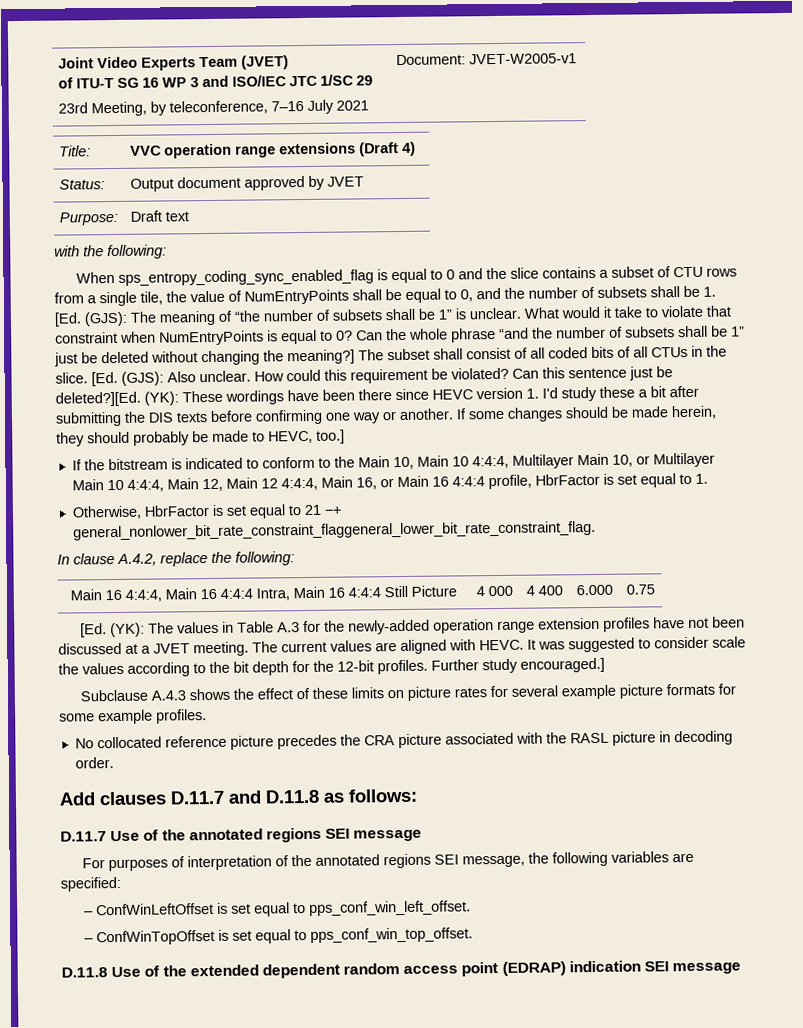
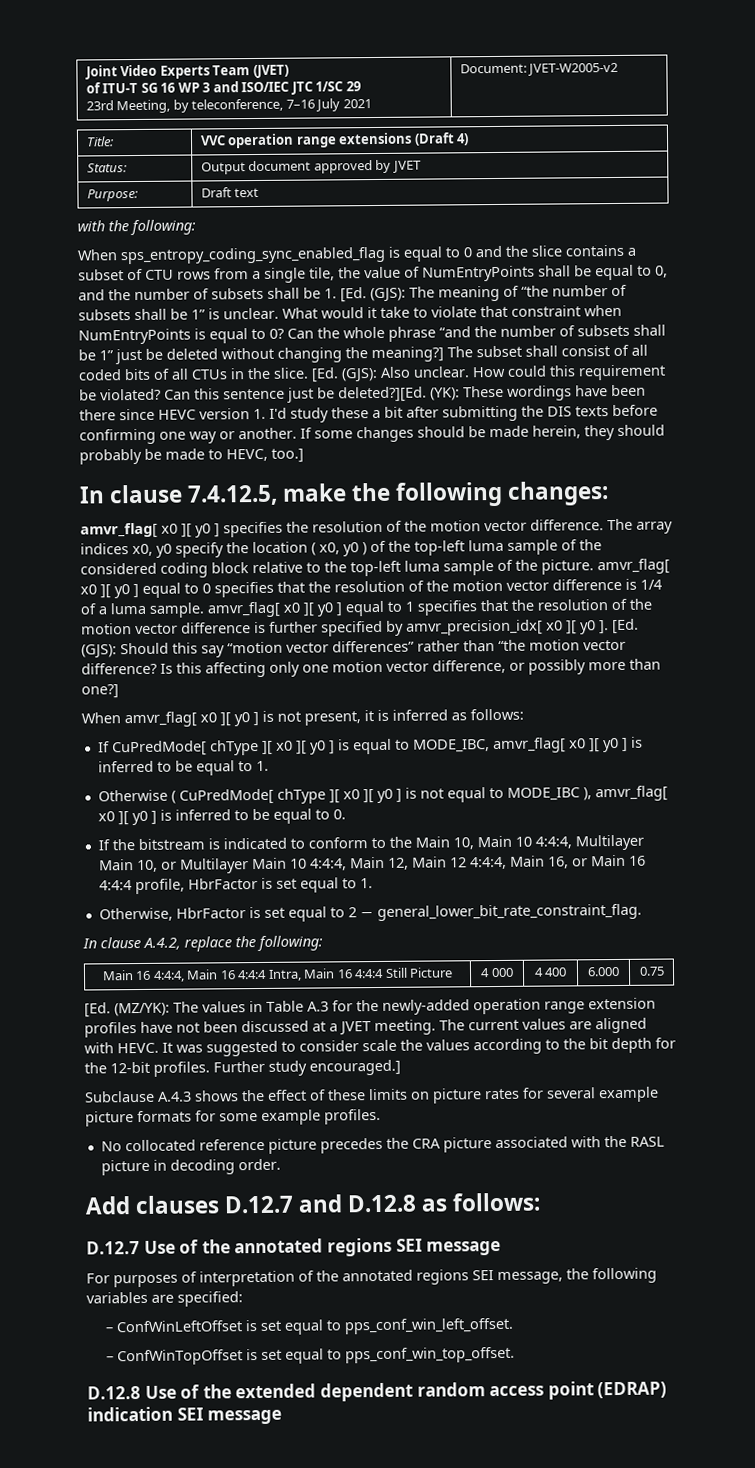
  Joint Video Experts Team (JVET)
  of ITU-T SG 16 WP 3 and ISO/IEC JTC 1/SC 29
- 23rd Meeting, by teleconference, 7–16 July 2021 | Document: JVET-W2005-v1
+ 23rd Meeting, by teleconference, 7–16 July 2021 | Document: JVET-W2005-v2
+ In clause 7.4.12.5, make the following changes:
+ amvr_flag[ x0 ][ y0 ] specifies the resolution of the motion vector difference. The array indices x0, y0 specify the location ( x0, y0 ) of the top-left luma sample of the considered coding block relative to the top-left luma sample of the picture. amvr_flag[ x0 ][ y0 ] equal to 0 specifies that the resolution of the motion vector difference is 1/4 of a luma sample. amvr_flag[ x0 ][ y0 ] equal to 1 specifies that the resolution of the motion vector difference is further specified by amvr_precision_idx[ x0 ][ y0 ]. [Ed. (GJS): Should this say “motion vector differences” rather than “the motion vector difference? Is this affecting only one motion vector difference, or possibly more than one?]
+ When amvr_flag[ x0 ][ y0 ] is not present, it is inferred as follows:
+ If CuPredMode[ chType ][ x0 ][ y0 ] is equal to MODE_IBC, amvr_flag[ x0 ][ y0 ] is inferred to be equal to 1.
+ Otherwise ( CuPredMode[ chType ][ x0 ][ y0 ] is not equal to MODE_IBC ), amvr_flag[ x0 ][ y0 ] is inferred to be equal to 0.
- Otherwise, HbrFactor is set equal to 21 −+ general_nonlower_bit_rate_constraint_flaggeneral_lower_bit_rate_constraint_flag.
+ Otherwise, HbrFactor is set equal to 2 − general_lower_bit_rate_constraint_flag.
- [Ed. (YK): The values in Table A.3 for the newly-added operation range extension profiles have not been discussed at a JVET meeting.
+ [Ed. (MZ/YK): The values in Table A.3 for the newly-added operation range extension profiles have not been discussed at a JVET meeting.
- Add clauses D.11.7 and D.11.8 as follows:
- D.11.7 Use of the annotated regions SEI message
+ Add clauses D.12.7 and D.12.8 as follows:
+ D.12.7 Use of the annotated regions SEI message
- D.11.8 Use of the extended dependent random access point (EDRAP) indication SEI message
+ D.12.8 Use of the extended dependent random access point (EDRAP) indication SEI message

